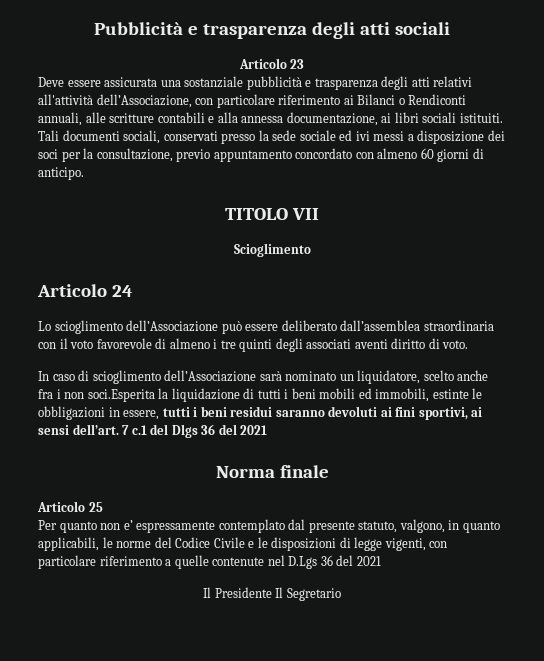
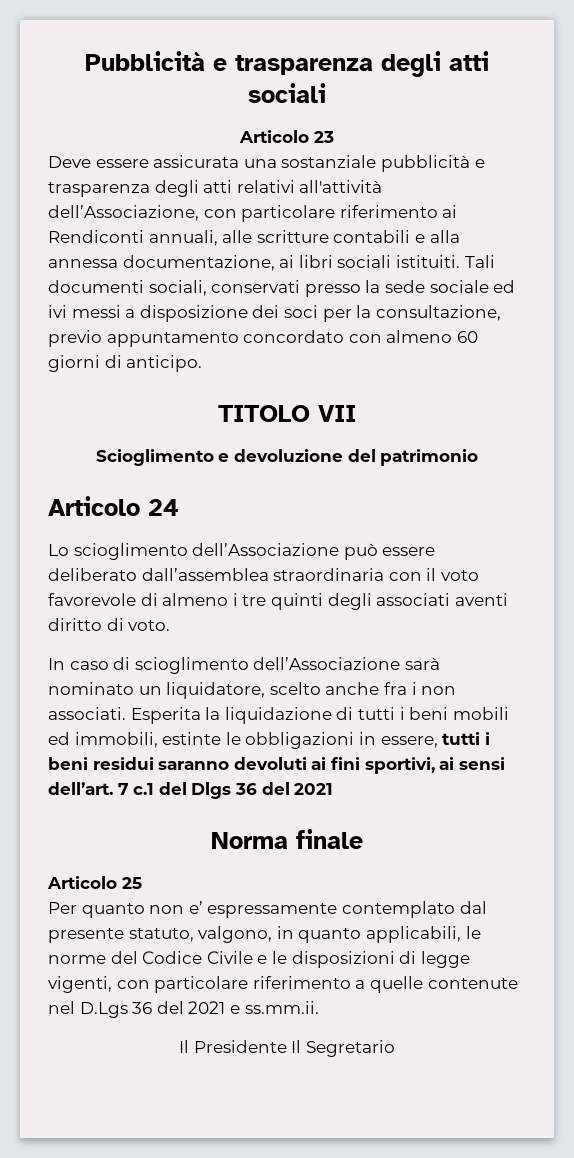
- Deve essere assicurata una sostanziale pubblicità e trasparenza degli atti relativi all'attività dell’Associazione, con particolare riferimento ai Bilanci o Rendiconti annuali, alle scritture contabili e alla annessa documentazione, ai libri sociali istituiti.
+ Deve essere assicurata una sostanziale pubblicità e trasparenza degli atti relativi all'attività dell’Associazione, con particolare riferimento ai Rendiconti annuali, alle scritture contabili e alla annessa documentazione, ai libri sociali istituiti.
- Scioglimento
+ Scioglimento e devoluzione del patrimonio
- In caso di scioglimento dell’Associazione sarà nominato un liquidatore, scelto anche fra i non soci.Esperita la liquidazione di tutti i beni mobili ed immobili, estinte le obbligazioni in essere, tutti i beni residui saranno devoluti ai fini sportivi, ai sensi dell’art.
+ In caso di scioglimento dell’Associazione sarà nominato un liquidatore, scelto anche fra i non associati. Esperita la liquidazione di tutti i beni mobili ed immobili, estinte le obbligazioni in essere, tutti i beni residui saranno devoluti ai fini sportivi, ai sensi dell’art.
- Per quanto non e’ espressamente contemplato dal presente statuto, valgono, in quanto applicabili, le norme del Codice Civile e le disposizioni di legge vigenti, con particolare riferimento a quelle contenute nel D.Lgs 36 del 2021
+ Per quanto non e’ espressamente contemplato dal presente statuto, valgono, in quanto applicabili, le norme del Codice Civile e le disposizioni di legge vigenti, con particolare riferimento a quelle contenute nel D.Lgs 36 del 2021 e ss.mm.ii.

